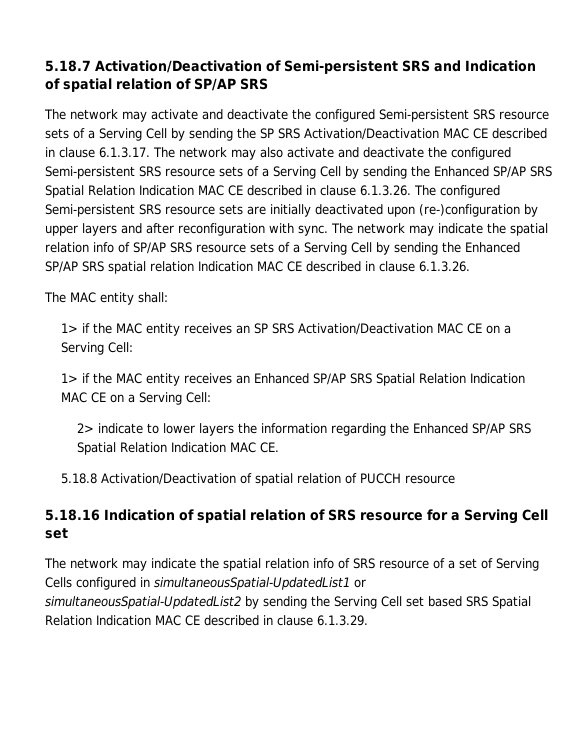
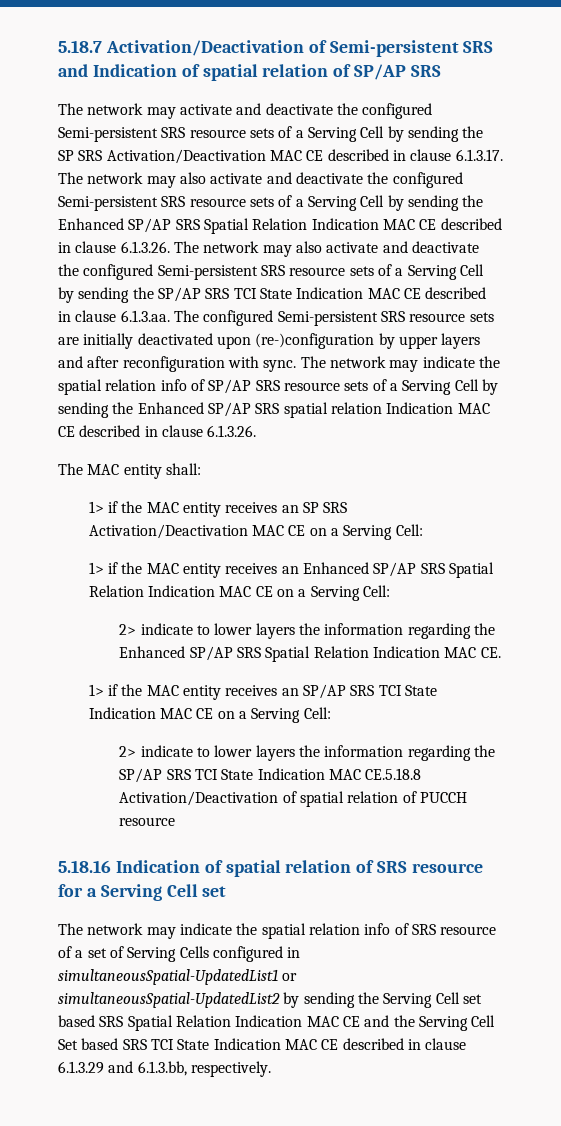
- The network may activate and deactivate the configured Semi-persistent SRS resource sets of a Serving Cell by sending the SP SRS Activation/Deactivation MAC CE described in clause 6.1.3.17. The network may also activate and deactivate the configured Semi-persistent SRS resource sets of a Serving Cell by sending the Enhanced SP/AP SRS Spatial Relation Indication MAC CE described in clause 6.1.3.26. The configured Semi-persistent SRS resource sets are initially deactivated upon (re-)configuration by upper layers and after reconfiguration with sync.
+ The network may activate and deactivate the configured Semi-persistent SRS resource sets of a Serving Cell by sending the SP SRS Activation/Deactivation MAC CE described in clause 6.1.3.17. The network may also activate and deactivate the configured Semi-persistent SRS resource sets of a Serving Cell by sending the Enhanced SP/AP SRS Spatial Relation Indication MAC CE described in clause 6.1.3.26. The network may also activate and deactivate the configured Semi-persistent SRS resource sets of a Serving Cell by sending the SP/AP SRS TCI State Indication MAC CE described in clause 6.1.3.aa. The configured Semi-persistent SRS resource sets are initially deactivated upon (re-)configuration by upper layers and after reconfiguration with sync.
- 5.18.8 Activation/Deactivation of spatial relation of PUCCH resource
+ 1> if the MAC entity receives an SP/AP SRS TCI State Indication MAC CE on a Serving Cell:
+ 2> indicate to lower layers the information regarding the SP/AP SRS TCI State Indication MAC CE.5.18.8 Activation/Deactivation of spatial relation of PUCCH resource
- The network may indicate the spatial relation info of SRS resource of a set of Serving Cells configured in simultaneousSpatial-UpdatedList1 or simultaneousSpatial-UpdatedList2 by sending the Serving Cell set based SRS Spatial Relation Indication MAC CE described in clause 6.1.3.29.
+ The network may indicate the spatial relation info of SRS resource of a set of Serving Cells configured in simultaneousSpatial-UpdatedList1 or simultaneousSpatial-UpdatedList2 by sending the Serving Cell set based SRS Spatial Relation Indication MAC CE and the Serving Cell Set based SRS TCI State Indication MAC CE described in clause 6.1.3.29 and 6.1.3.bb, respectively.

